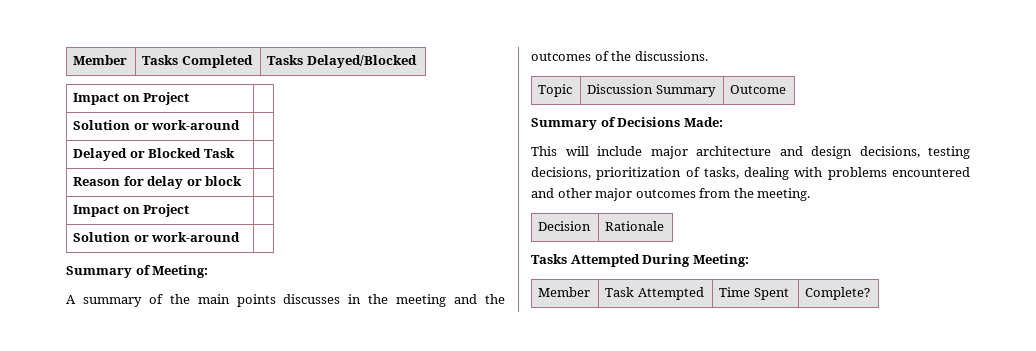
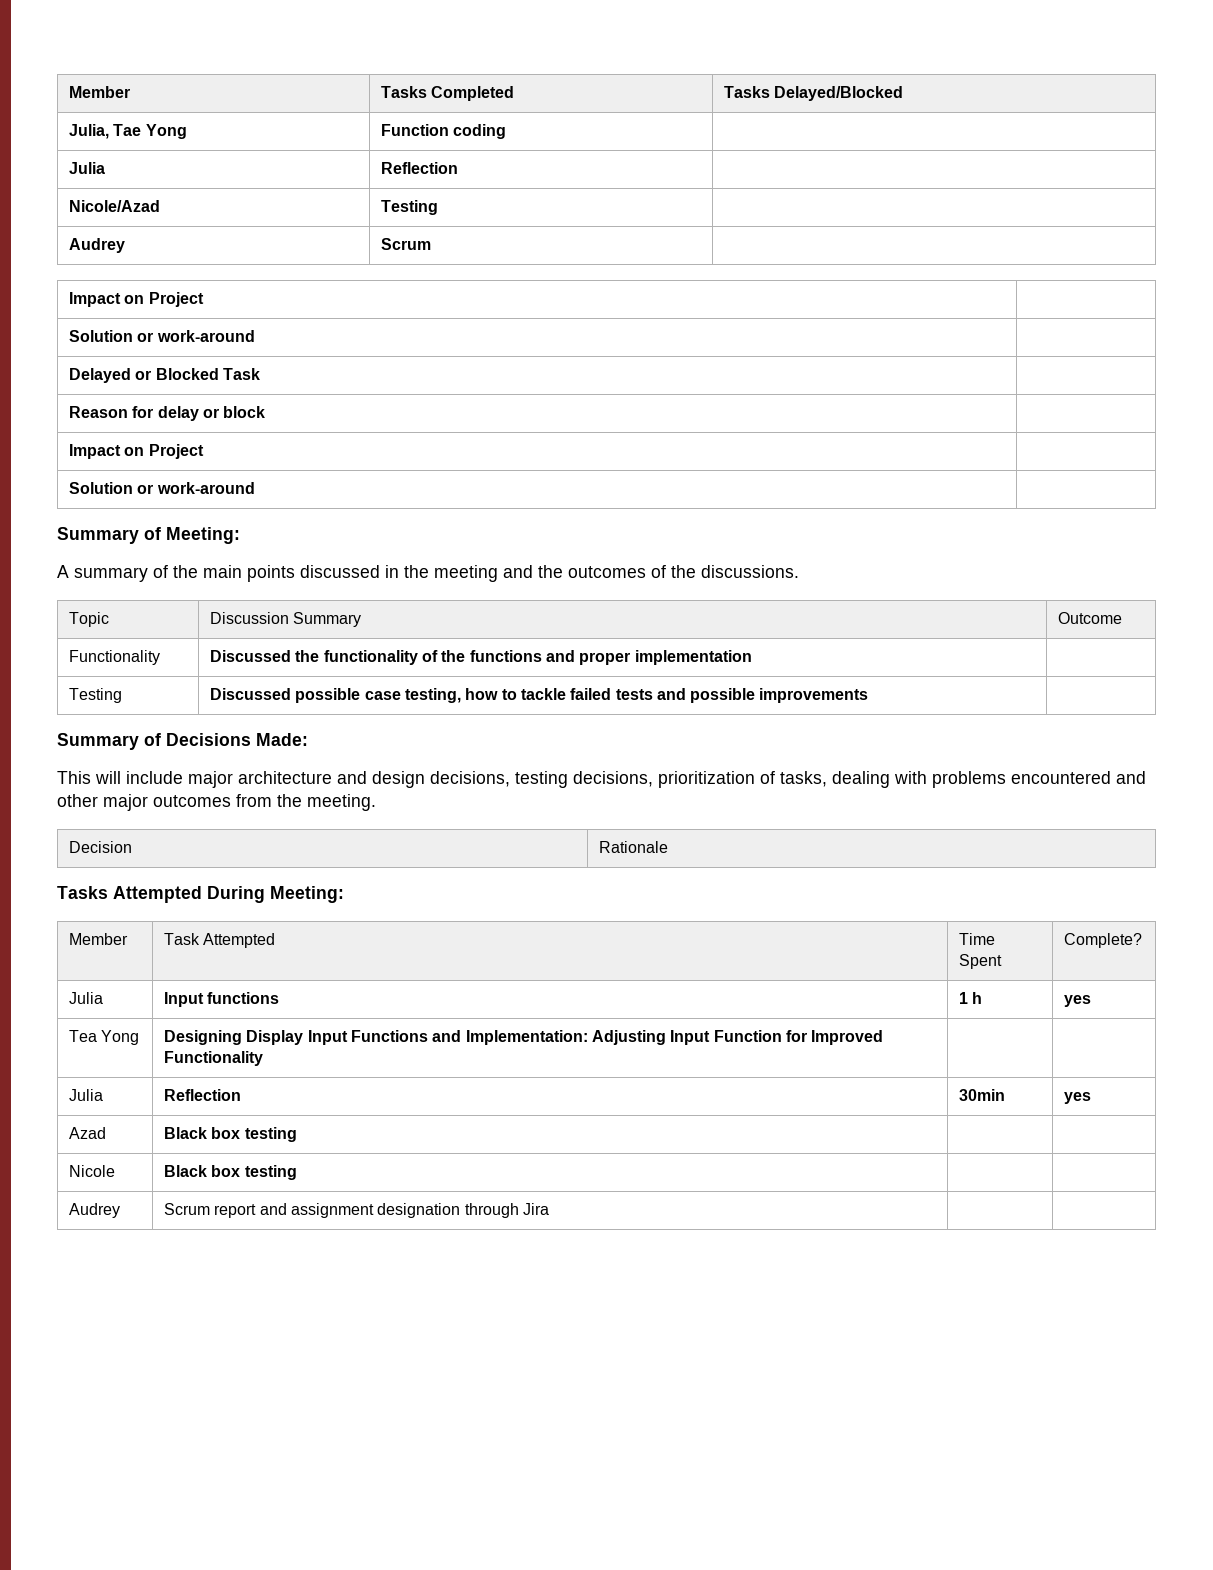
+ Julia, Tae Yong | Function coding |
+ Julia | Reflection |
+ Nicole/Azad | Testing |
+ Audrey | Scrum |
- A summary of the main points discusses in the meeting and the outcomes of the discussions.
+ A summary of the main points discussed in the meeting and the outcomes of the discussions.
+ Functionality | Discussed the functionality of the functions and proper implementation |
+ Testing | Discussed possible case testing, how to tackle failed tests and possible improvements |
+ Julia | Input functions | 1 h | yes
+ Tea Yong | Designing Display Input Functions and Implementation: Adjusting Input Function for Improved Functionality | |
+ Julia | Reflection | 30min | yes
+ Azad | Black box testing | |
+ Nicole | Black box testing | |
+ Audrey | Scrum report and assignment designation through Jira | |

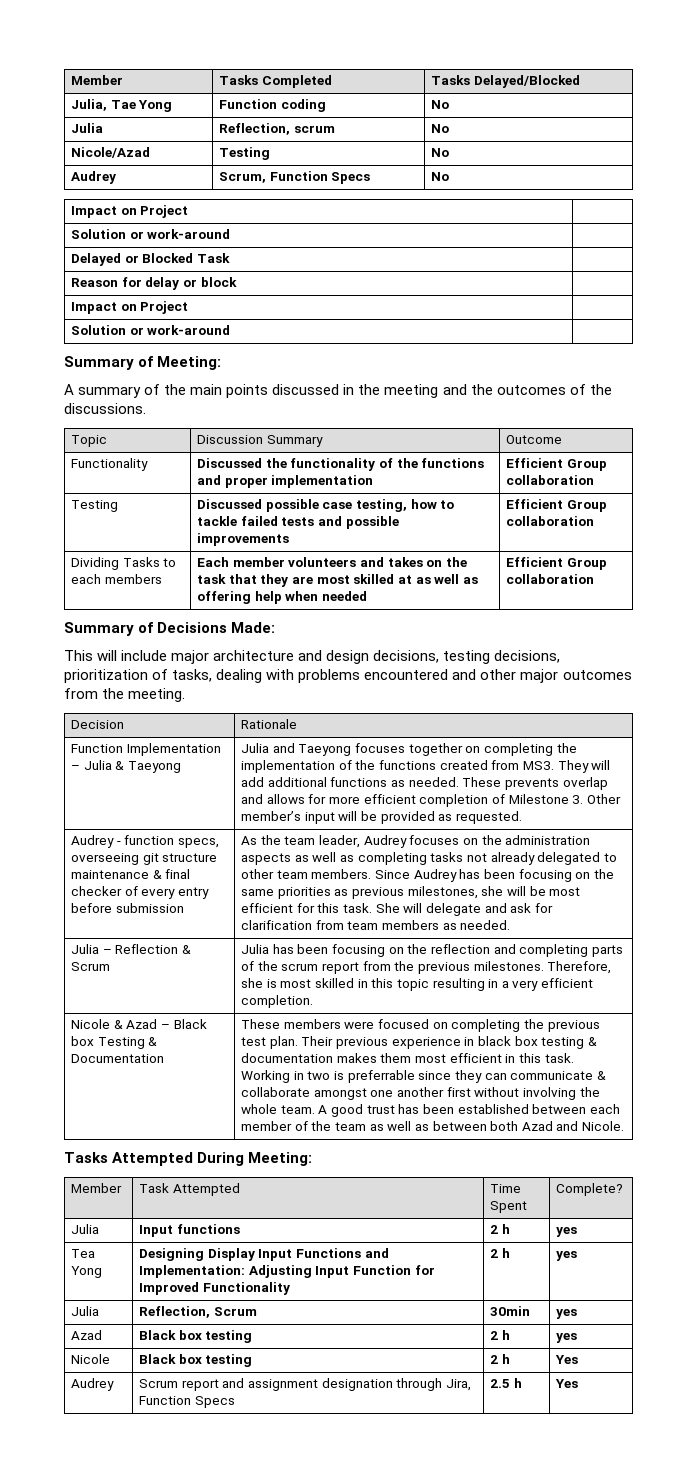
- Julia, Tae Yong | Function coding |
- Julia | Reflection |
+ Julia, Tae Yong | Function coding | No
+ Julia | Reflection, scrum | No
- Nicole/Azad | Testing |
- Audrey | Scrum |
+ Nicole/Azad | Testing | No
+ Audrey | Scrum, Function Specs | No
- Functionality | Discussed the functionality of the functions and proper implementation |
+ Functionality | Discussed the functionality of the functions and proper implementation | Efficient Group collaboration
- Testing | Discussed possible case testing, how to tackle failed tests and possible improvements |
+ Testing | Discussed possible case testing, how to tackle failed tests and possible improvements | Efficient Group collaboration
+ Dividing Tasks to each members | Each member volunteers and takes on the task that they are most skilled at as well as offering help when needed | Efficient Group collaboration
+ Function Implementation – Julia & Taeyong | Julia and Taeyong focuses together on completing the implementation of the functions created from MS3. They will add additional functions as needed. These prevents overlap and allows for more efficient completion of Milestone 3. Other member’s input will be provided as requested.
+ Audrey - function specs, overseeing git structure maintenance & final checker of every entry before submission | As the team leader, Audrey focuses on the administration aspects as well as completing tasks not already delegated to other team members. Since Audrey has been focusing on the same priorities as previous milestones, she will be most efficient for this task. She will delegate and ask for clarification from team members as needed.
+ Julia – Reflection & Scrum | Julia has been focusing on the reflection and completing parts of the scrum report from the previous milestones. Therefore, she is most skilled in this topic resulting in a very efficient completion.
+ Nicole & Azad – Black box Testing & Documentation | These members were focused on completing the previous test plan. Their previous experience in black box testing & documentation makes them most efficient in this task. Working in two is preferrable since they can communicate & collaborate amongst one another first without involving the whole team. A good trust has been established between each member of the team as well as between both Azad and Nicole.
- Julia | Input functions | 1 h | yes
+ Julia | Input functions | 2 h | yes
- Tea Yong | Designing Display Input Functions and Implementation: Adjusting Input Function for Improved Functionality | |
- Julia | Reflection | 30min | yes
+ Tea Yong | Designing Display Input Functions and Implementation: Adjusting Input Function for Improved Functionality | 2 h | yes
+ Julia | Reflection, Scrum | 30min | yes
- Azad | Black box testing | |
+ Azad | Black box testing | 2 h | yes
- Nicole | Black box testing | |
+ Nicole | Black box testing | 2 h | Yes
- Audrey | Scrum report and assignment designation through Jira | |
+ Audrey | Scrum report and assignment designation through Jira, Function Specs | 2.5 h | Yes

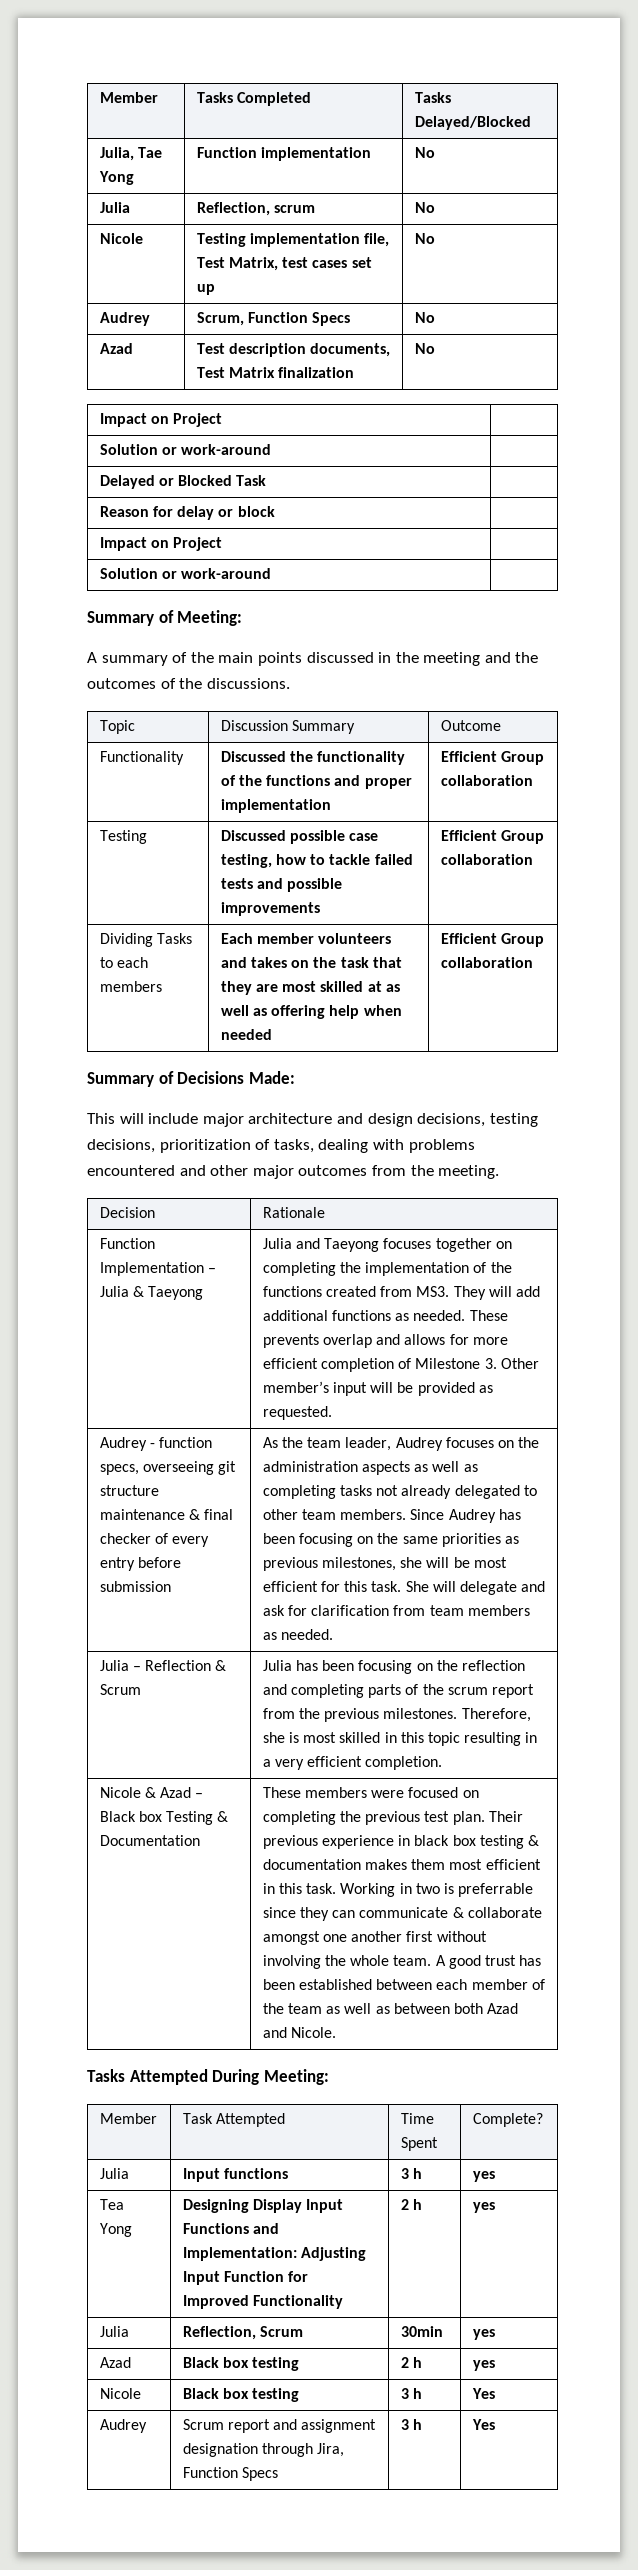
- Julia, Tae Yong | Function coding | No
+ Julia, Tae Yong | Function implementation | No
- Nicole/Azad | Testing | No
+ Nicole | Testing implementation file, Test Matrix, test cases set up | No
+ Azad | Test description documents, Test Matrix finalization | No
- Julia | Input functions | 2 h | yes
+ Julia | Input functions | 3 h | yes
- Nicole | Black box testing | 2 h | Yes
+ Nicole | Black box testing | 3 h | Yes
- Audrey | Scrum report and assignment designation through Jira, Function Specs | 2.5 h | Yes
+ Audrey | Scrum report and assignment designation through Jira, Function Specs | 3 h | Yes

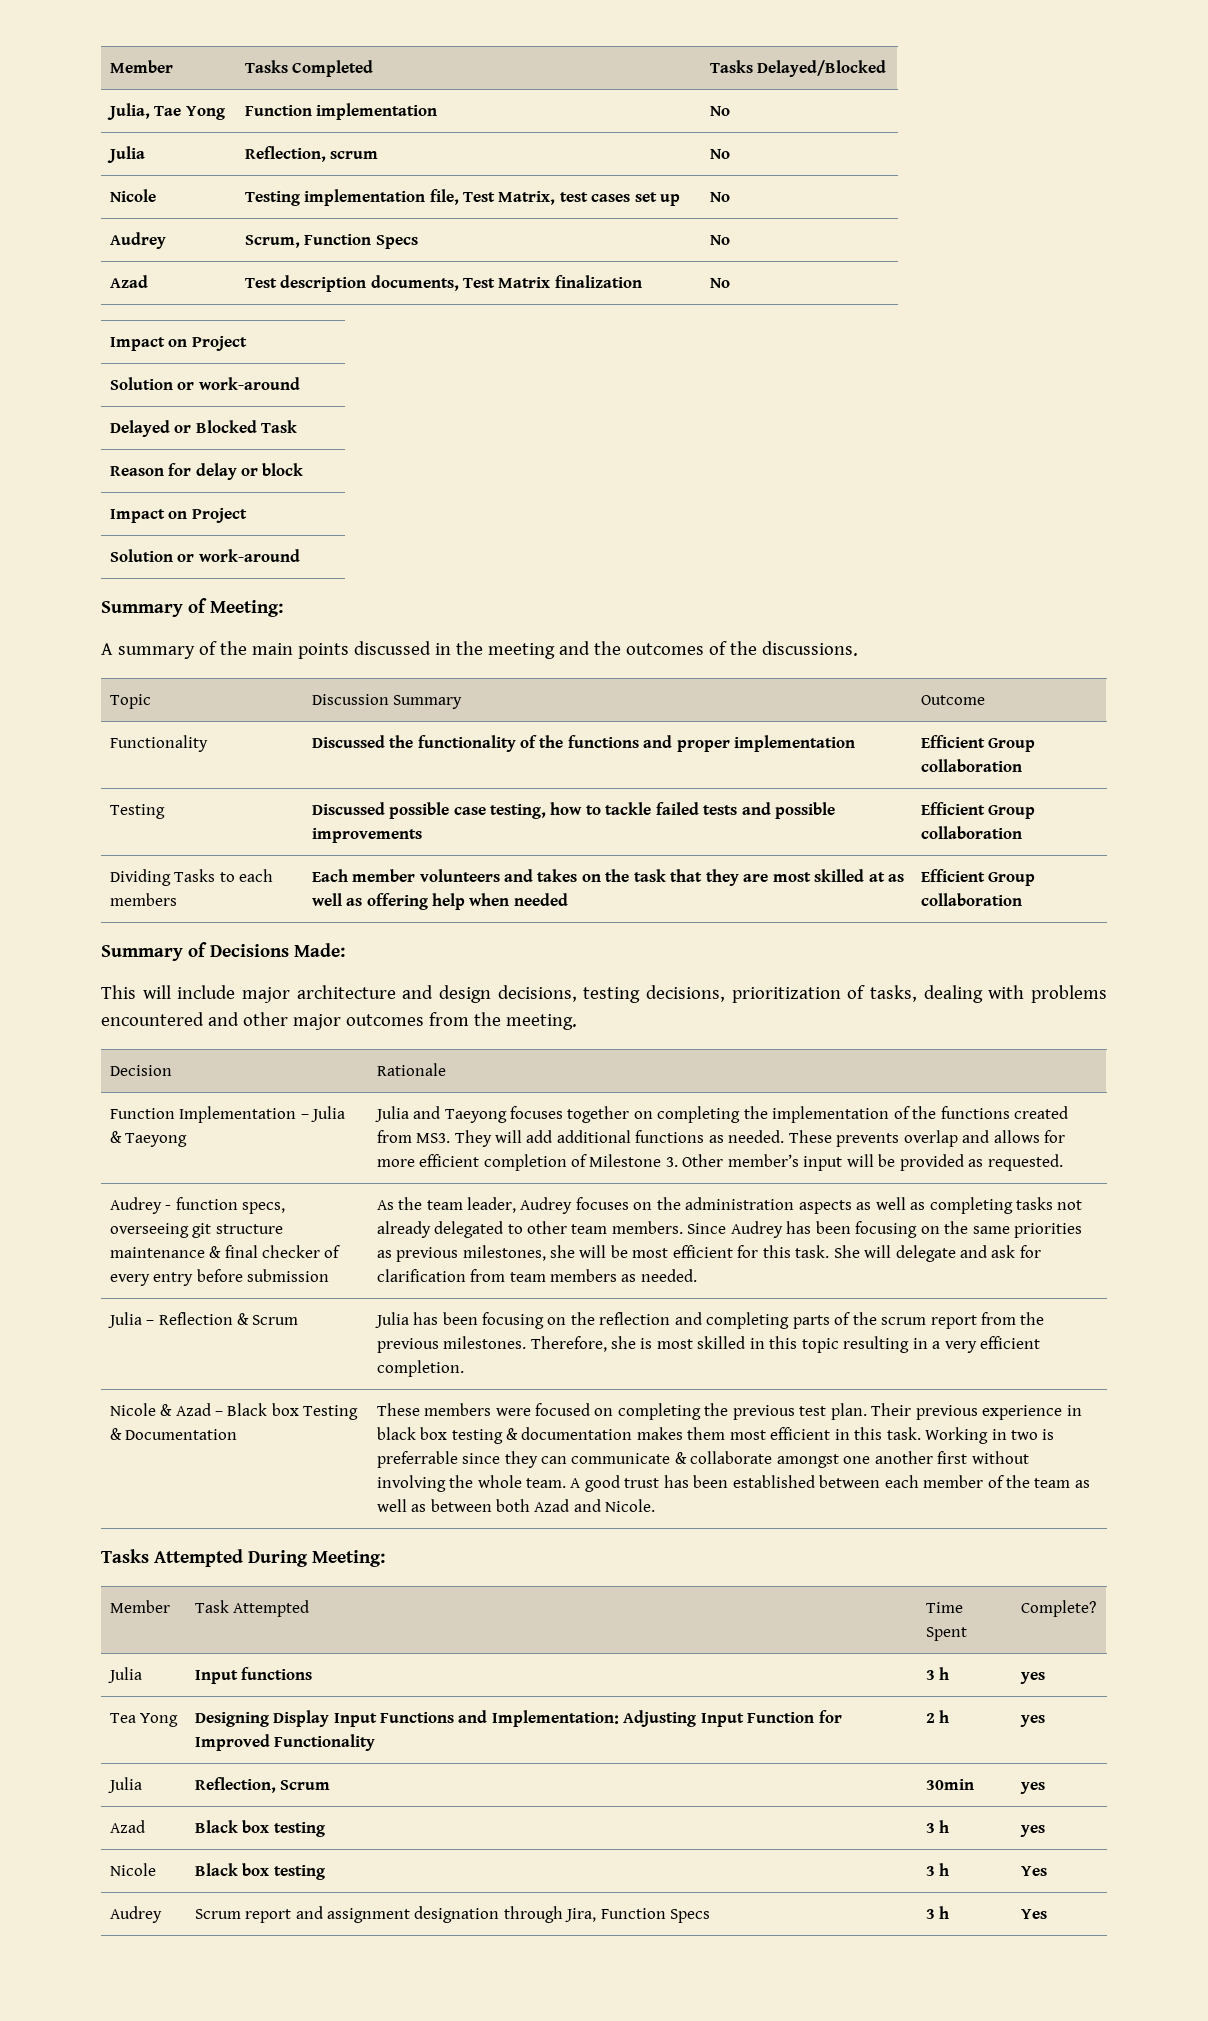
- Azad | Black box testing | 2 h | yes
+ Azad | Black box testing | 3 h | yes

